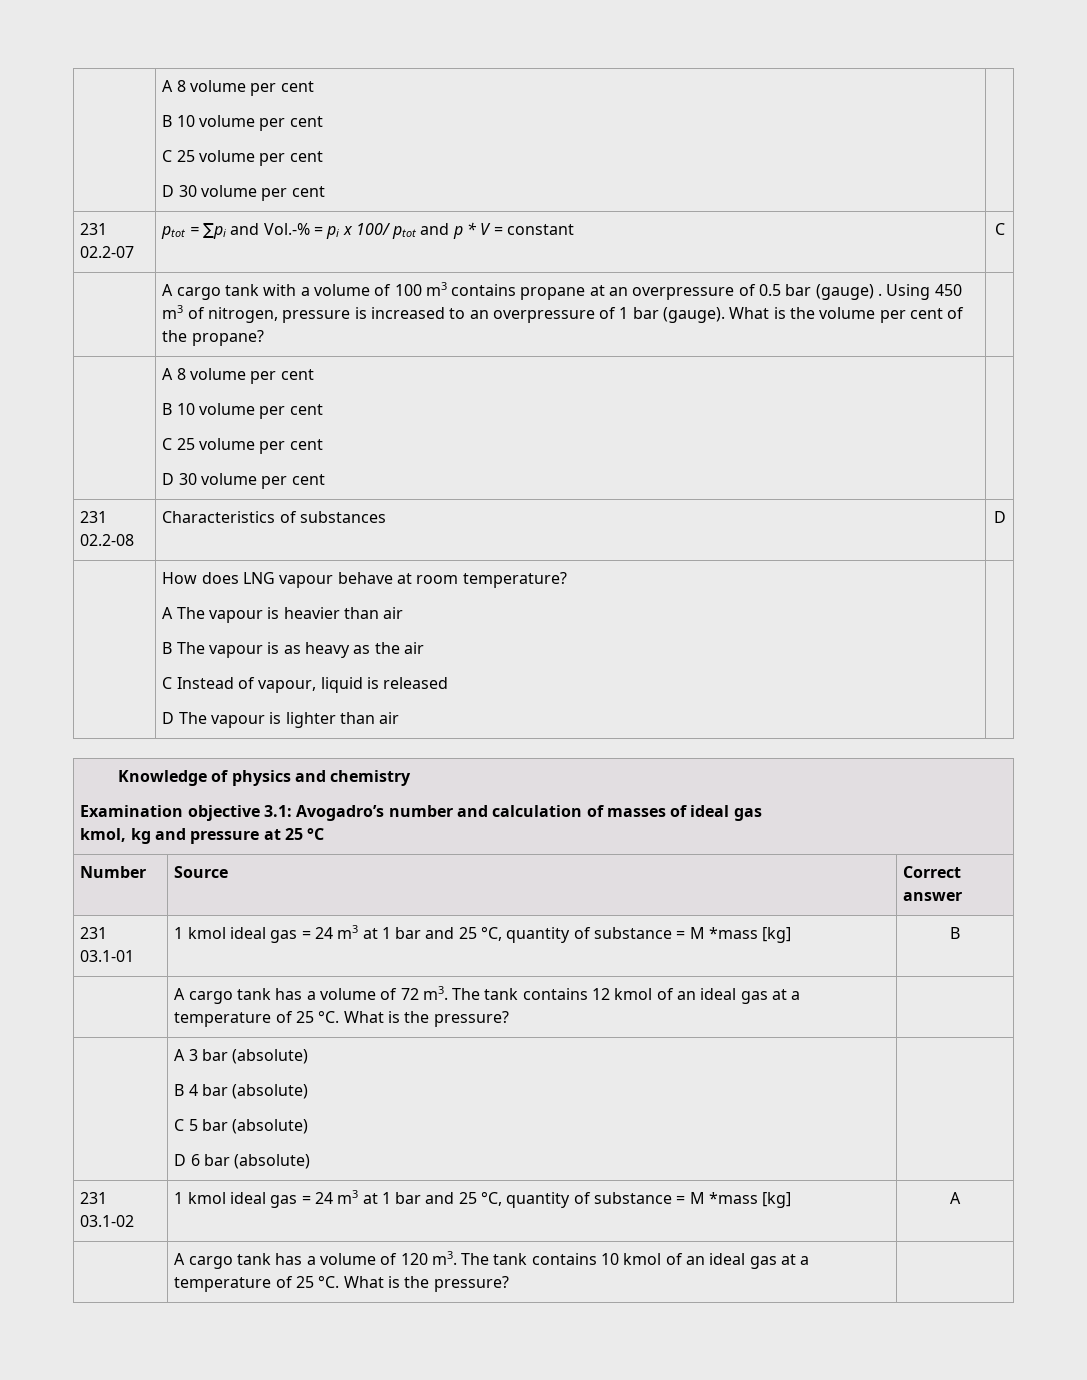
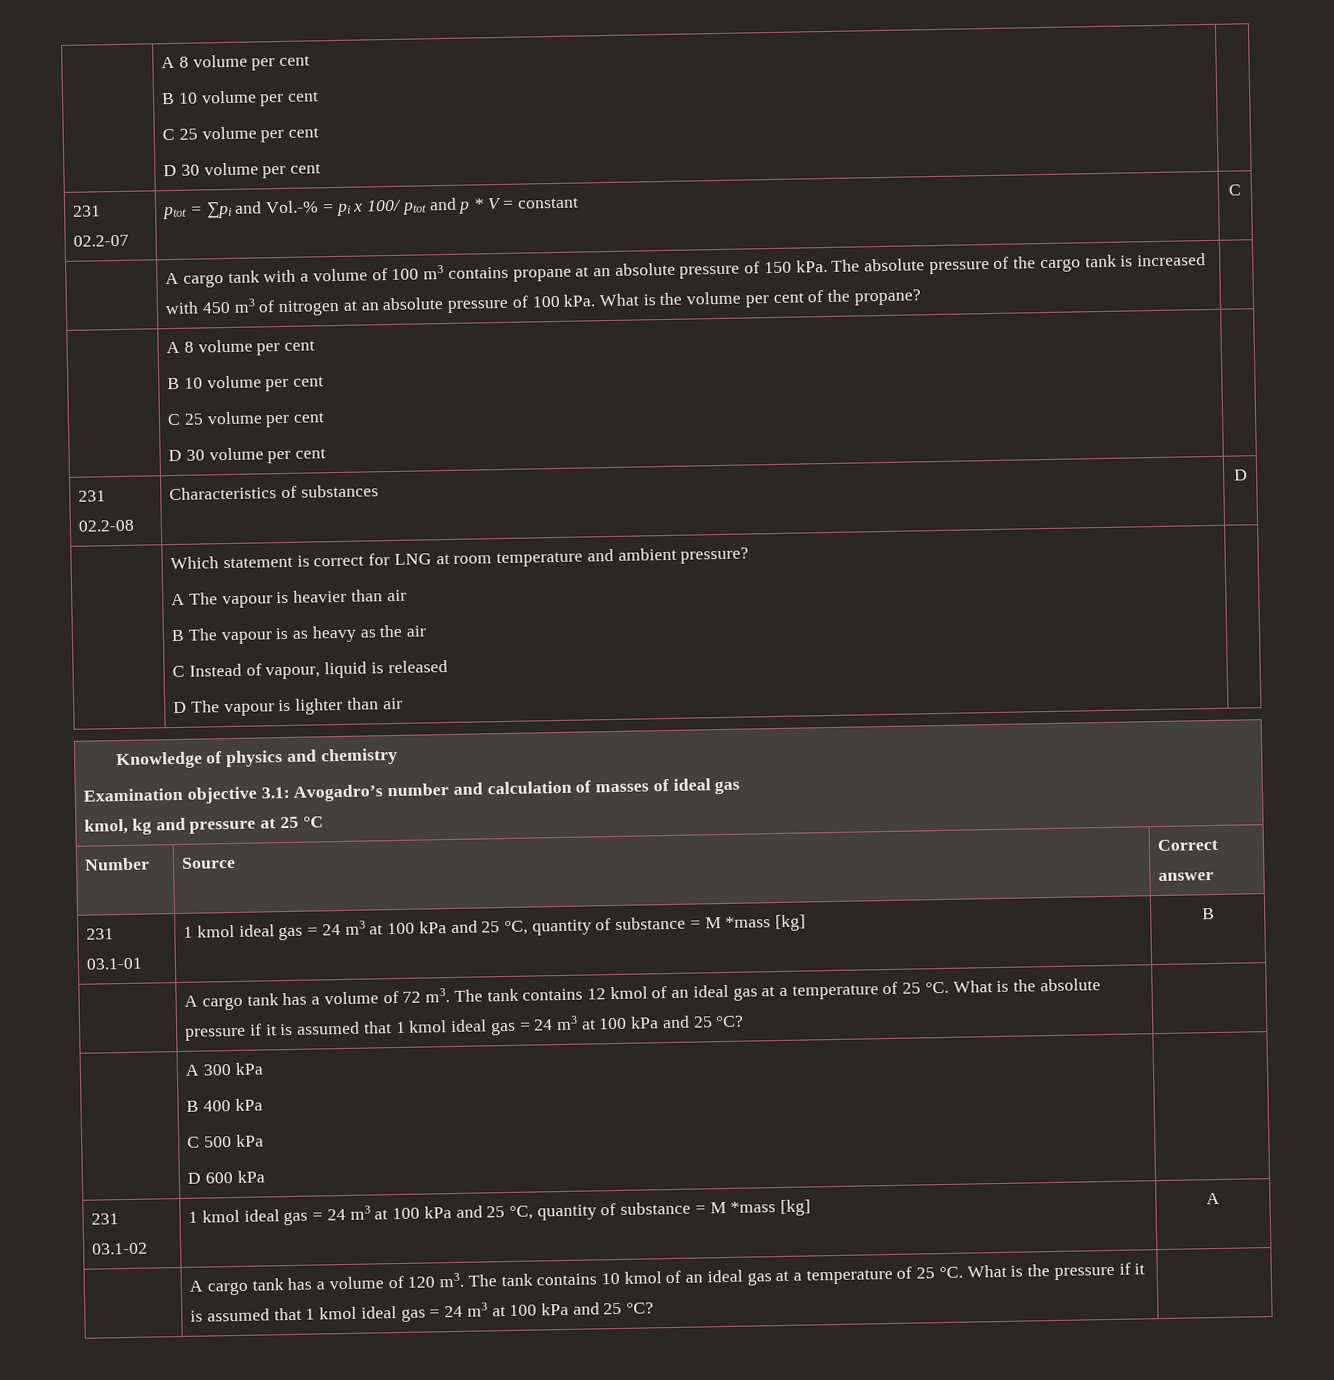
- A cargo tank with a volume of 100 m3 contains propane at an overpressure of 0.5 bar (gauge) . Using 450 m3 of nitrogen, pressure is increased to an overpressure of 1 bar (gauge).
+ A cargo tank with a volume of 100 m3 contains propane at an absolute pressure of 150 kPa. The absolute pressure of the cargo tank is increased with 450 m3 of nitrogen at an absolute pressure of 100 kPa.
- How does LNG vapour behave at room temperature?
+ Which statement is correct for LNG at room temperature and ambient pressure?
- 231 03.1-01 | 1 kmol ideal gas = 24 m3 at 1 bar and 25 °C, quantity of substance = M *mass [kg] | B
+ 231 03.1-01 | 1 kmol ideal gas = 24 m3 at 100 kPa and 25 °C, quantity of substance = M *mass [kg] | B
- The tank contains 12 kmol of an ideal gas at a temperature of 25 °C. What is the pressure? |
- | A 3 bar (absolute)
- B 4 bar (absolute)
- C 5 bar (absolute)
- D 6 bar (absolute) |
+ The tank contains 12 kmol of an ideal gas at a temperature of 25 °C. What is the absolute pressure if it is assumed that 1 kmol ideal gas = 24 m3 at 100 kPa and 25 °C? |
+ | A 300 kPa
+ B 400 kPa
+ C 500 kPa
+ D 600 kPa |
- 231 03.1-02 | 1 kmol ideal gas = 24 m3 at 1 bar and 25 °C, quantity of substance = M *mass [kg] | A
+ 231 03.1-02 | 1 kmol ideal gas = 24 m3 at 100 kPa and 25 °C, quantity of substance = M *mass [kg] | A
- The tank contains 10 kmol of an ideal gas at a temperature of 25 °C. What is the pressure?
+ The tank contains 10 kmol of an ideal gas at a temperature of 25 °C. What is the pressure if it is assumed that 1 kmol ideal gas = 24 m3 at 100 kPa and 25 °C?

